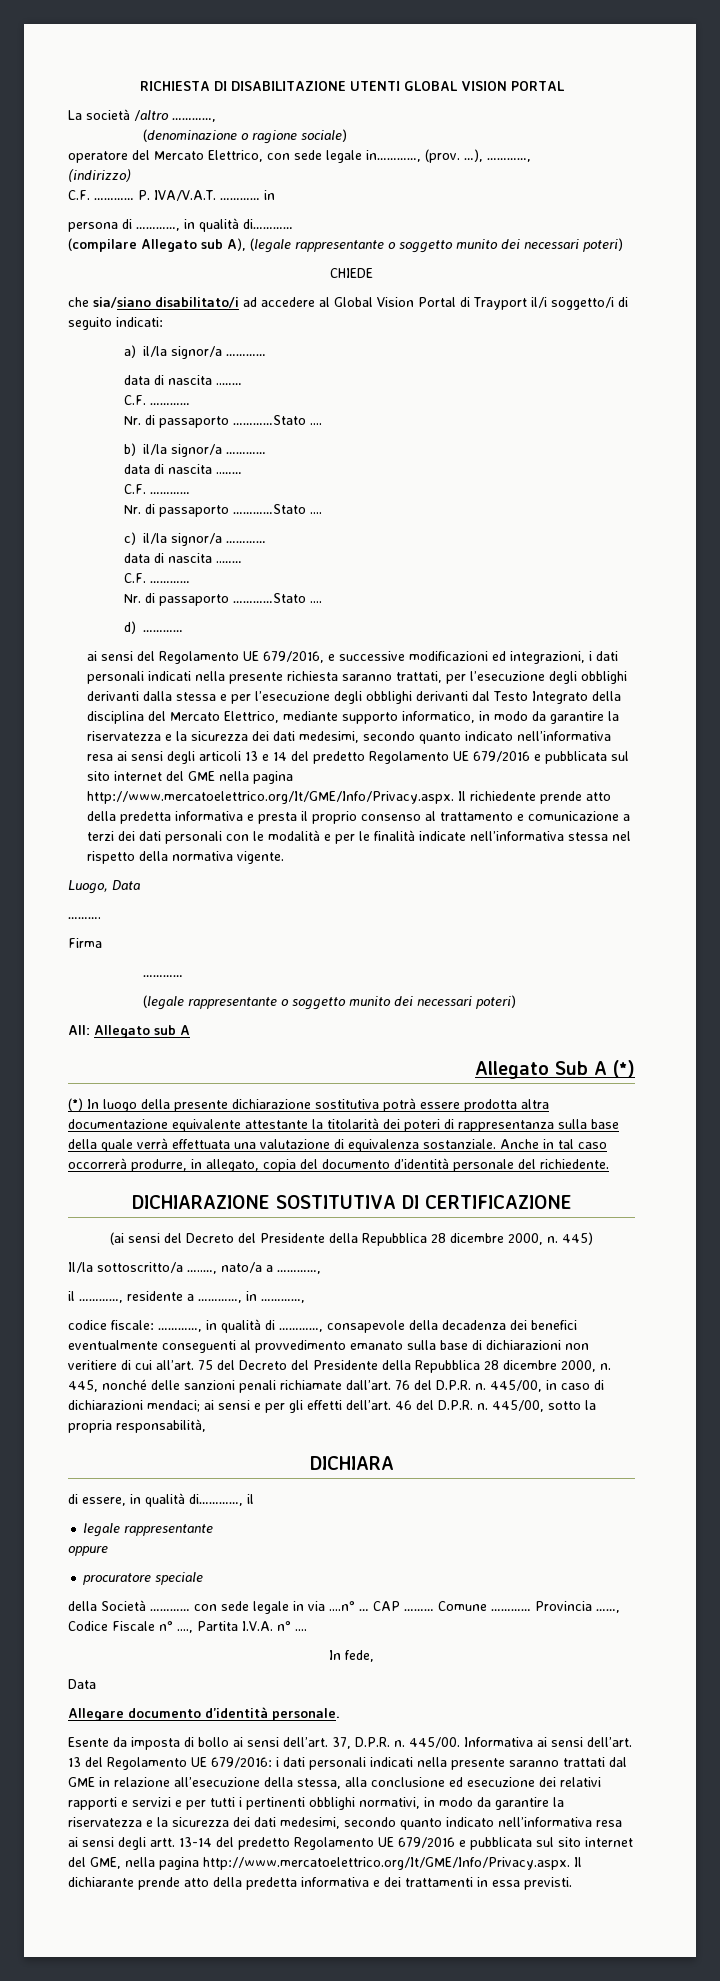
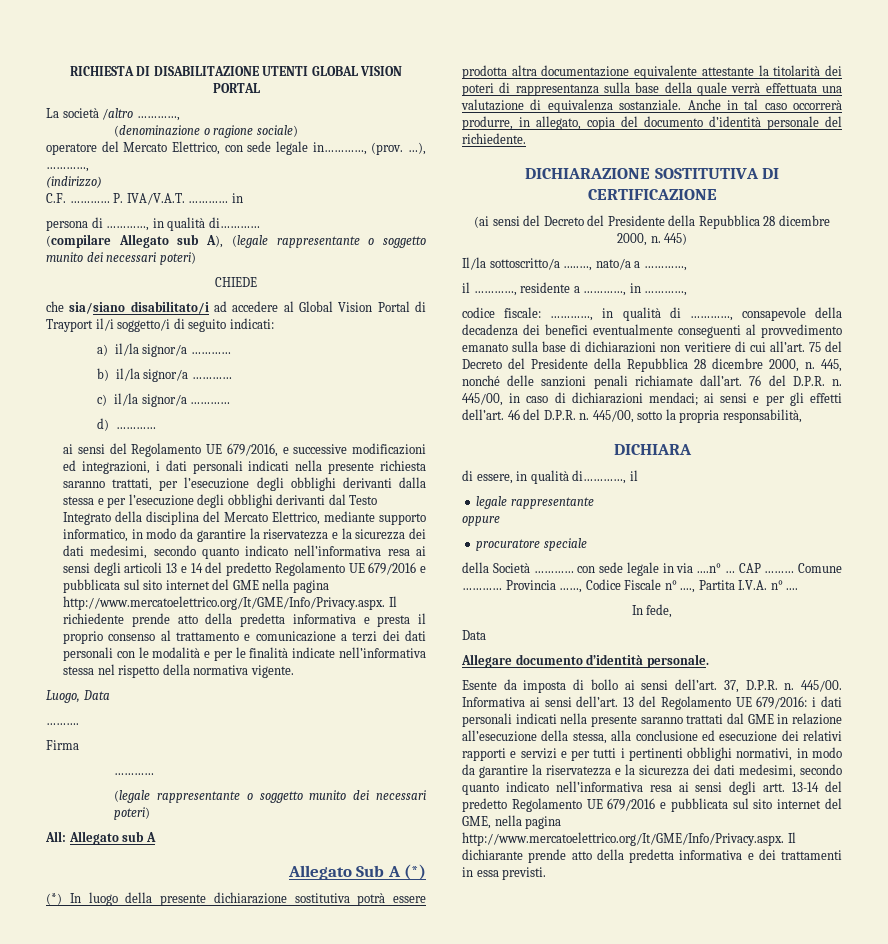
  a) il/la signor/a …………
- data di nascita ..……
- C.F. …………
- Nr. di passaporto …………Stato ....
  b) il/la signor/a …………
- data di nascita ..……
- C.F. …………
- Nr. di passaporto …………Stato ....
  c) il/la signor/a …………
- data di nascita ..……
- C.F. …………
- Nr. di passaporto …………Stato ....

